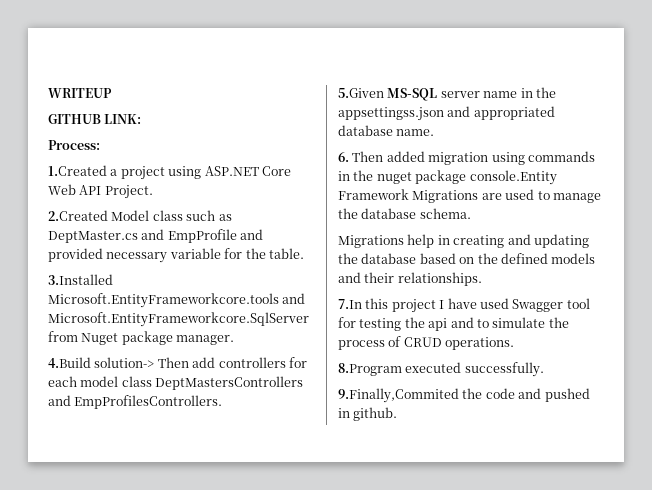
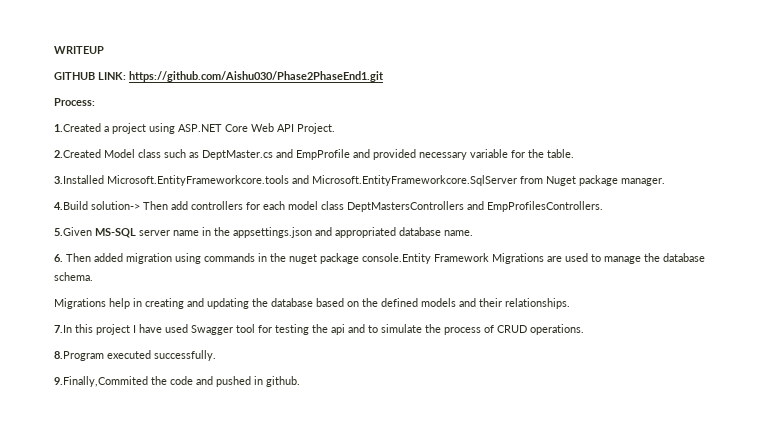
- GITHUB LINK:
+ GITHUB LINK: https://github.com/Aishu030/Phase2PhaseEnd1.git
- 5.Given MS-SQL server name in the appsettingss.json and appropriated database name.
+ 5.Given MS-SQL server name in the appsettings.json and appropriated database name.

